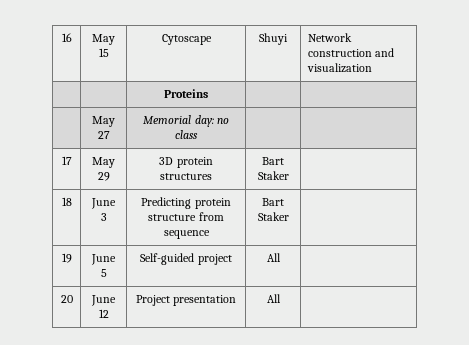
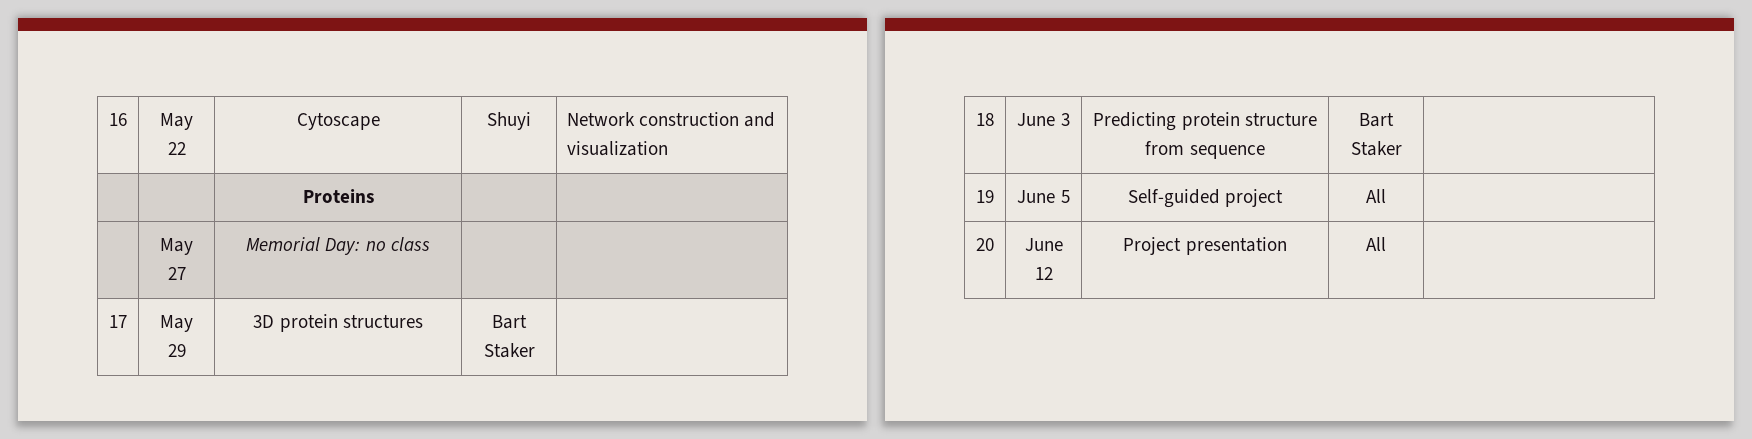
- 16 | May 15 | Cytoscape | Shuyi | Network construction and visualization
+ 16 | May 22 | Cytoscape | Shuyi | Network construction and visualization
- | May 27 | Memorial day: no class | |
+ | May 27 | Memorial Day: no class | |

